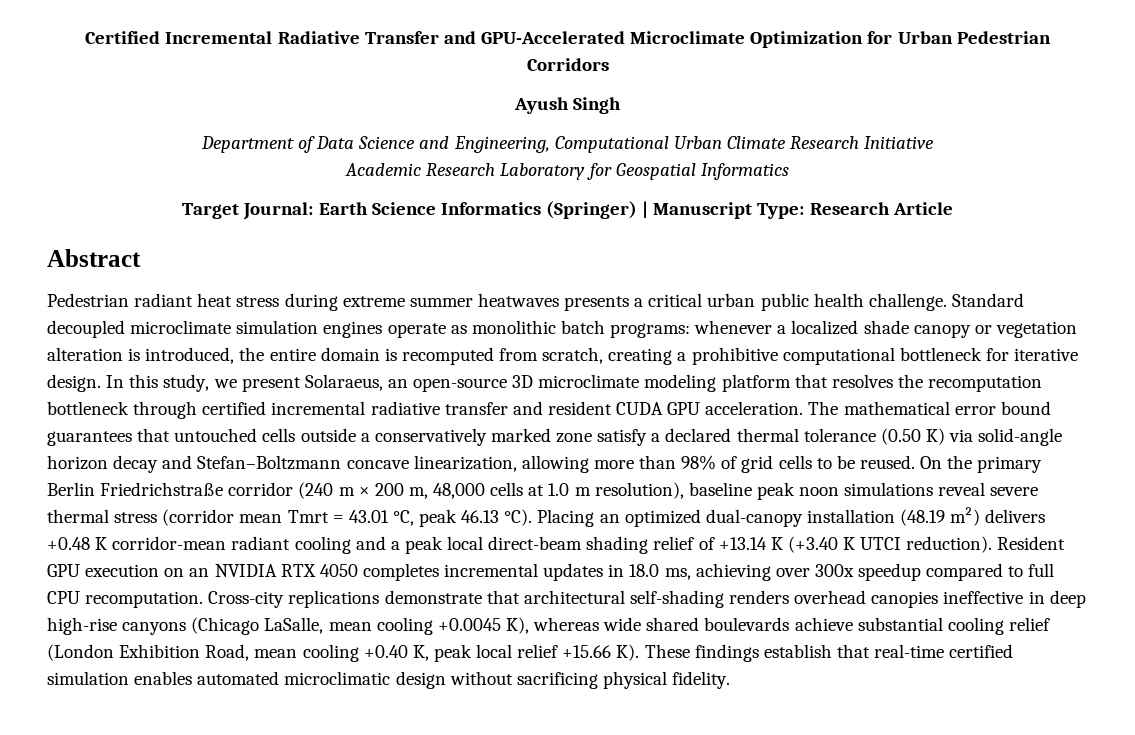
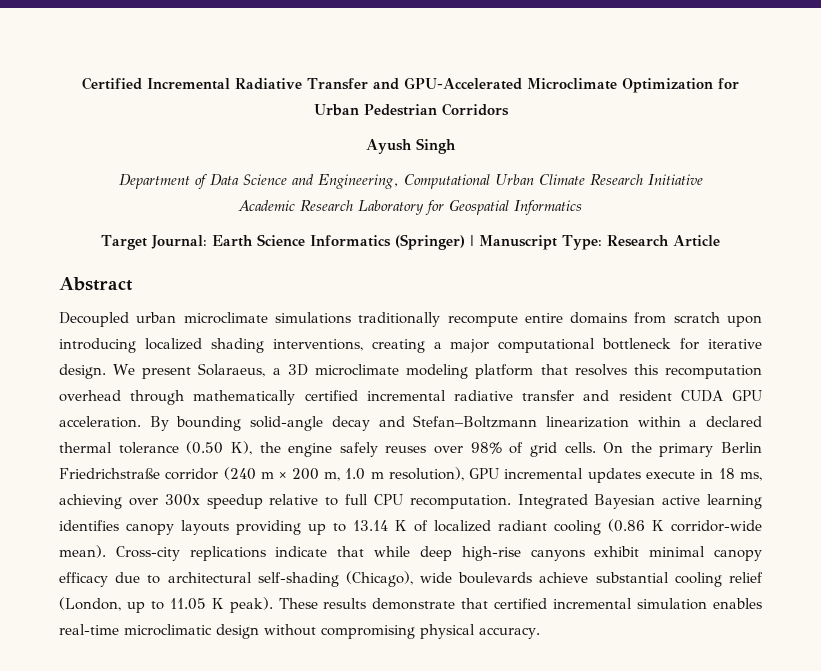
- Pedestrian radiant heat stress during extreme summer heatwaves presents a critical urban public health challenge. Standard decoupled microclimate simulation engines operate as monolithic batch programs: whenever a localized shade canopy or vegetation alteration is introduced, the entire domain is recomputed from scratch, creating a prohibitive computational bottleneck for iterative design.
+ Decoupled urban microclimate simulations traditionally recompute entire domains from scratch upon introducing localized shading interventions, creating a major computational bottleneck for iterative design.
- In this study, we present Solaraeus, an open-source 3D microclimate modeling platform that resolves the recomputation bottleneck through certified incremental radiative transfer and resident CUDA GPU acceleration.
+ We present Solaraeus, a 3D microclimate modeling platform that resolves this recomputation overhead through mathematically certified incremental radiative transfer and resident CUDA GPU acceleration.
- The mathematical error bound guarantees that untouched cells outside a conservatively marked zone satisfy a declared thermal tolerance (0.50 K) via solid-angle horizon decay and Stefan–Boltzmann concave linearization, allowing more than 98% of grid cells to be reused.
+ By bounding solid-angle decay and Stefan–Boltzmann linearization within a declared thermal tolerance (0.50 K), the engine safely reuses over 98% of grid cells.
- On the primary Berlin Friedrichstraße corridor (240 m × 200 m, 48,000 cells at 1.0 m resolution), baseline peak noon simulations reveal severe thermal stress (corridor mean Tmrt = 43.01 °C, peak 46.13 °C). Placing an optimized dual-canopy installation (48.19 m²) delivers +0.48 K corridor-mean radiant cooling and a peak local direct-beam shading relief of +13.14 K (+3.40 K UTCI reduction). Resident GPU execution on an NVIDIA RTX 4050 completes incremental updates in 18.0 ms, achieving over 300x speedup compared to full CPU recomputation.
+ On the primary Berlin Friedrichstraße corridor (240 m × 200 m, 1.0 m resolution), GPU incremental updates execute in 18 ms, achieving over 300x speedup relative to full CPU recomputation.
- Cross-city replications demonstrate that architectural self-shading renders overhead canopies ineffective in deep high-rise canyons (Chicago LaSalle, mean cooling +0.0045 K), whereas wide shared boulevards achieve substantial cooling relief (London Exhibition Road, mean cooling +0.40 K, peak local relief +15.66 K). These findings establish that real-time certified simulation enables automated microclimatic design without sacrificing physical fidelity.
+ Integrated Bayesian active learning identifies canopy layouts providing up to 13.14 K of localized radiant cooling (0.86 K corridor-wide mean). Cross-city replications indicate that while deep high-rise canyons exhibit minimal canopy efficacy due to architectural self-shading (Chicago), wide boulevards achieve substantial cooling relief (London, up to 11.05 K peak). These results demonstrate that certified incremental simulation enables real-time microclimatic design without compromising physical accuracy.

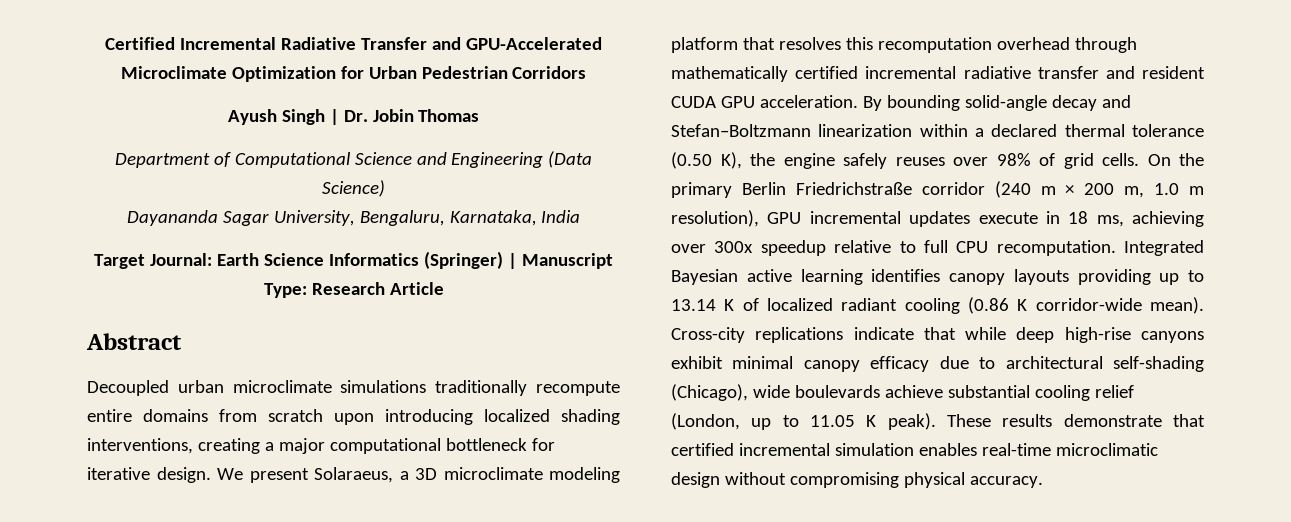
- Ayush Singh
+ Ayush Singh | Dr. Jobin Thomas
- Department of Data Science and Engineering, Computational Urban Climate Research Initiative
- Academic Research Laboratory for Geospatial Informatics
+ Department of Computational Science and Engineering (Data Science)
+ Dayananda Sagar University, Bengaluru, Karnataka, India

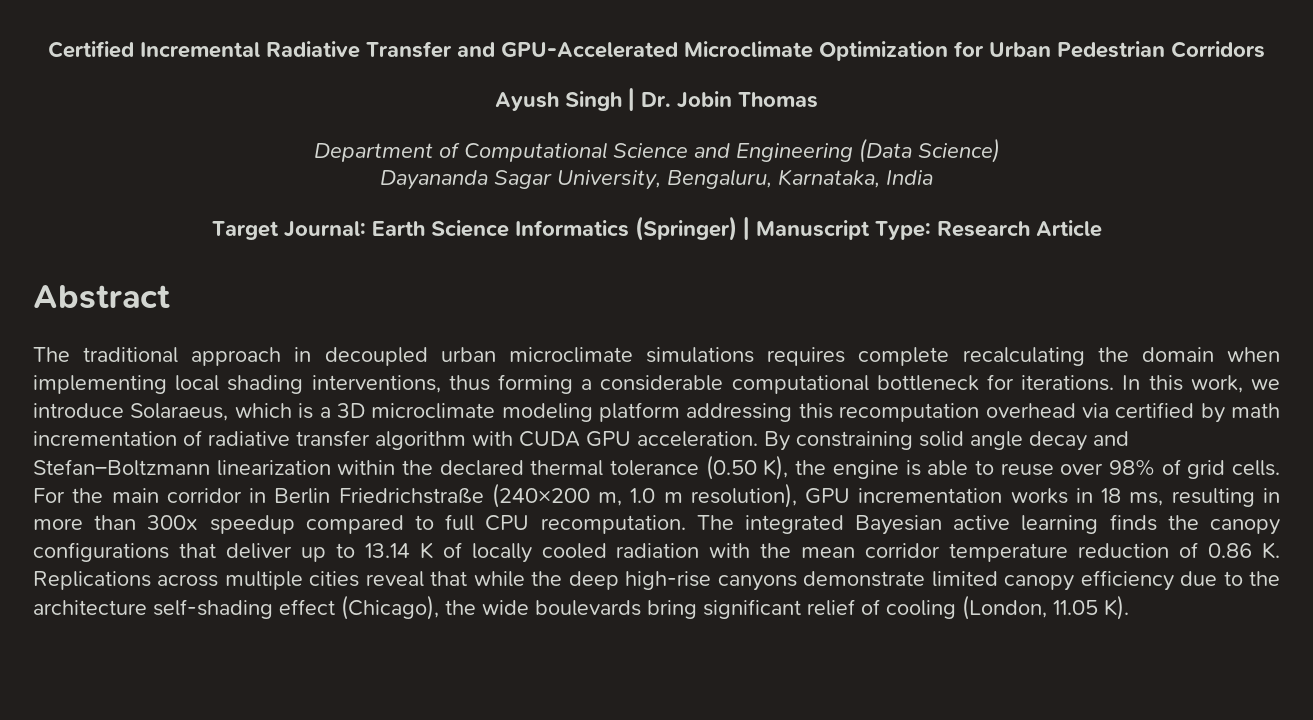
- Decoupled urban microclimate simulations traditionally recompute entire domains from scratch upon introducing localized shading interventions, creating a major computational bottleneck for iterative design. We present Solaraeus, a 3D microclimate modeling platform that resolves this recomputation overhead through mathematically certified incremental radiative transfer and resident CUDA GPU acceleration.
+ The traditional approach in decoupled urban microclimate simulations requires complete recalculating the domain when implementing local shading interventions, thus forming a considerable computational bottleneck for iterations. In this work, we introduce Solaraeus, which is a 3D microclimate modeling platform addressing this recomputation overhead via certified by math incrementation of radiative transfer algorithm with CUDA GPU acceleration.
- By bounding solid-angle decay and Stefan–Boltzmann linearization within a declared thermal tolerance (0.50 K), the engine safely reuses over 98% of grid cells.
+ By constraining solid angle decay and Stefan–Boltzmann linearization within the declared thermal tolerance (0.50 K), the engine is able to reuse over 98% of grid cells.
- On the primary Berlin Friedrichstraße corridor (240 m × 200 m, 1.0 m resolution), GPU incremental updates execute in 18 ms, achieving over 300x speedup relative to full CPU recomputation.
+ For the main corridor in Berlin Friedrichstraße (240×200 m, 1.0 m resolution), GPU incrementation works in 18 ms, resulting in more than 300x speedup compared to full CPU recomputation.
- Integrated Bayesian active learning identifies canopy layouts providing up to 13.14 K of localized radiant cooling (0.86 K corridor-wide mean). Cross-city replications indicate that while deep high-rise canyons exhibit minimal canopy efficacy due to architectural self-shading (Chicago), wide boulevards achieve substantial cooling relief (London, up to 11.05 K peak). These results demonstrate that certified incremental simulation enables real-time microclimatic design without compromising physical accuracy.
+ The integrated Bayesian active learning finds the canopy configurations that deliver up to 13.14 K of locally cooled radiation with the mean corridor temperature reduction of 0.86 K. Replications across multiple cities reveal that while the deep high-rise canyons demonstrate limited canopy efficiency due to the architecture self-shading effect (Chicago), the wide boulevards bring significant relief of cooling (London, 11.05 K).

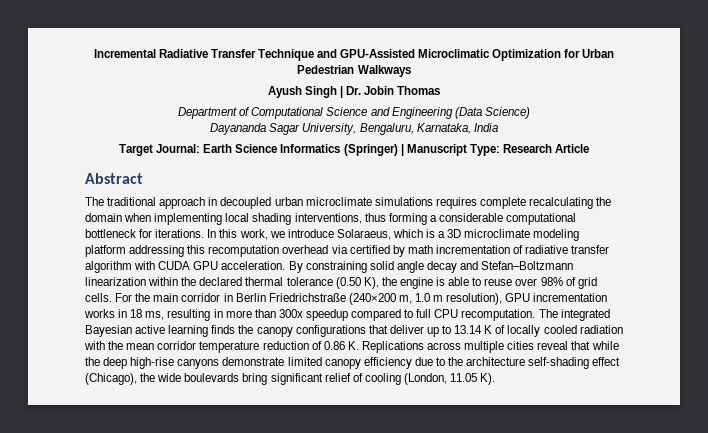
- Certified Incremental Radiative Transfer and GPU-Accelerated Microclimate Optimization for Urban Pedestrian Corridors
+ Incremental Radiative Transfer Technique and GPU-Assisted Microclimatic Optimization for Urban Pedestrian Walkways

